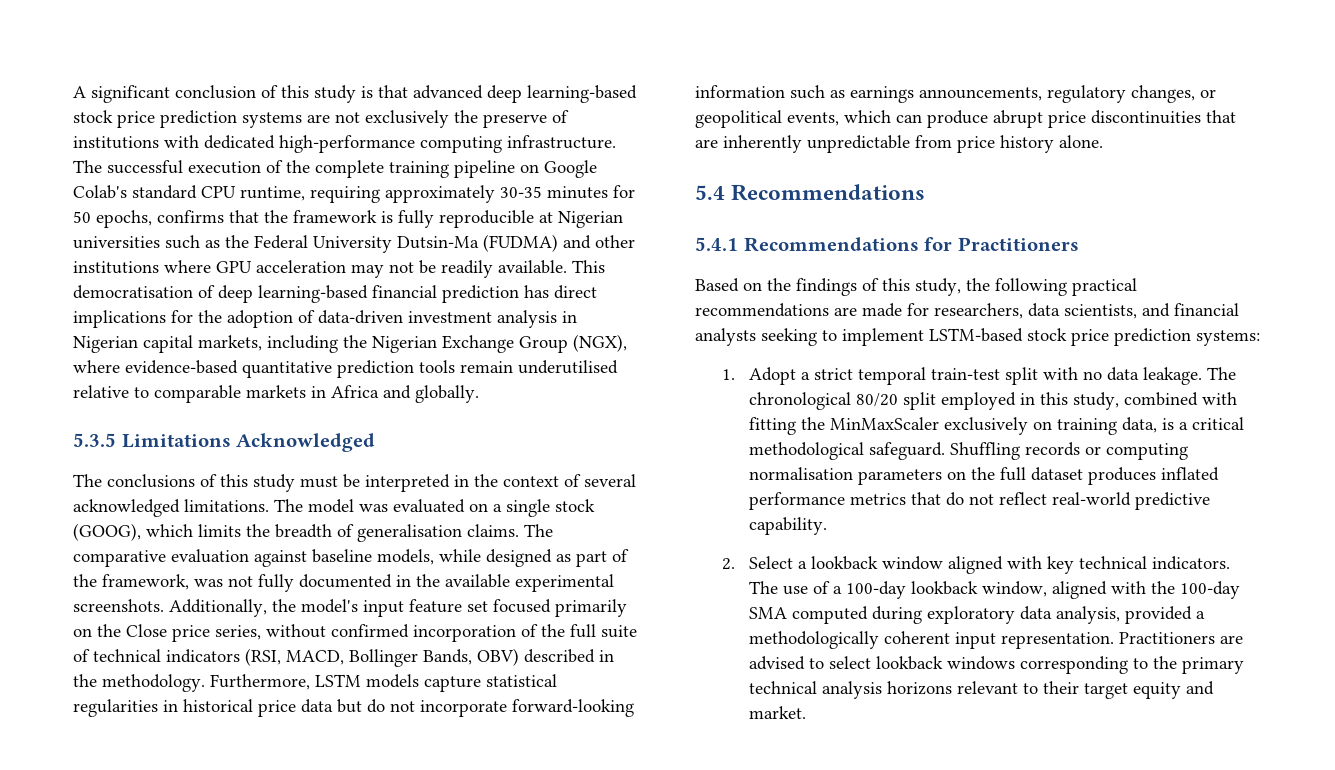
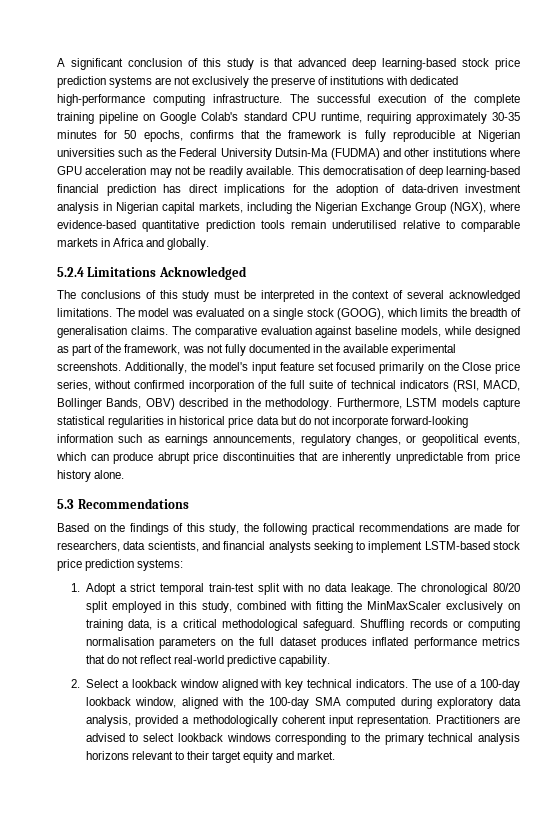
- 5.3.5 Limitations Acknowledged
+ 5.2.4 Limitations Acknowledged
- 5.4 Recommendations
- 5.4.1 Recommendations for Practitioners
+ 5.3 Recommendations

